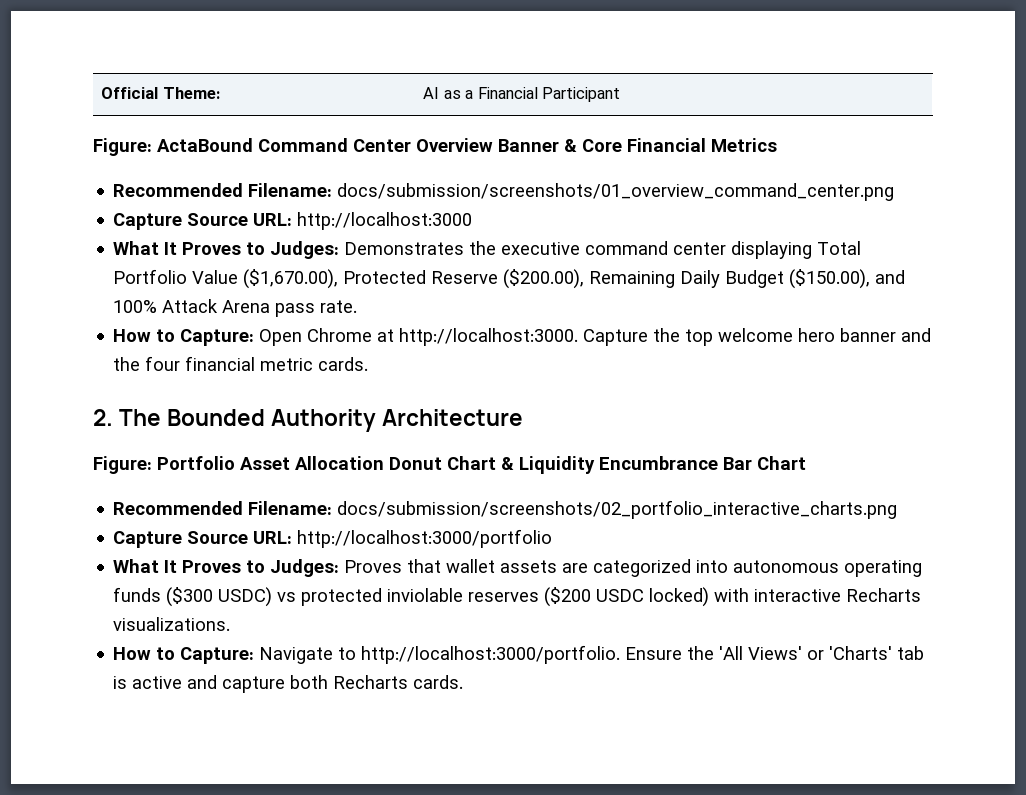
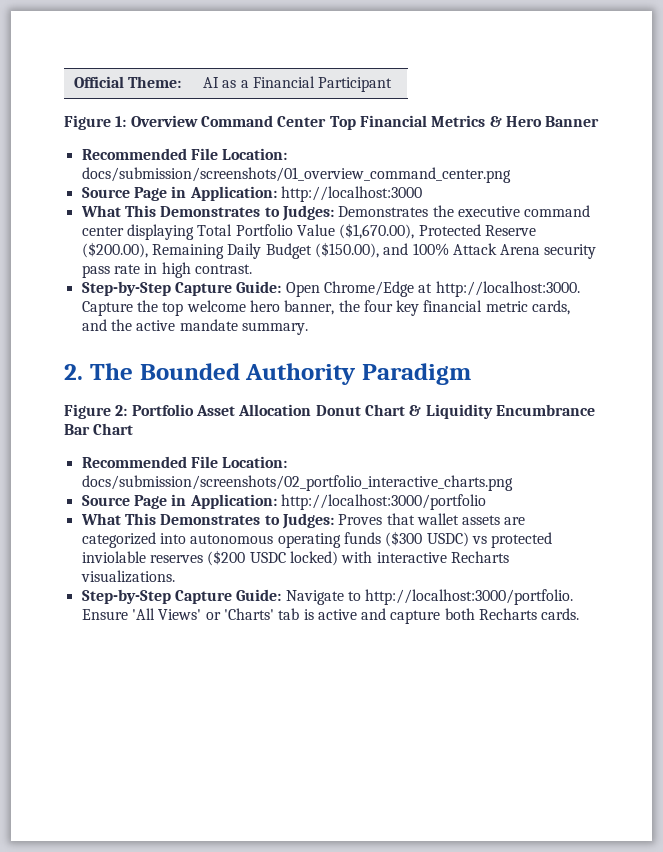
- Figure: ActaBound Command Center Overview Banner & Core Financial Metrics
- Recommended Filename: docs/submission/screenshots/01_overview_command_center.png
+ Figure 1: Overview Command Center Top Financial Metrics & Hero Banner
+ Recommended File Location: docs/submission/screenshots/01_overview_command_center.png
- Capture Source URL: http://localhost:3000
+ Source Page in Application: http://localhost:3000
- What It Proves to Judges: Demonstrates the executive command center displaying Total Portfolio Value ($1,670.00), Protected Reserve ($200.00), Remaining Daily Budget ($150.00), and 100% Attack Arena pass rate.
- How to Capture: Open Chrome at http://localhost:3000.
+ What This Demonstrates to Judges: Demonstrates the executive command center displaying Total Portfolio Value ($1,670.00), Protected Reserve ($200.00), Remaining Daily Budget ($150.00), and 100% Attack Arena security pass rate in high contrast.
+ Step-by-Step Capture Guide: Open Chrome/Edge at http://localhost:3000.
- Capture the top welcome hero banner and the four financial metric cards.
+ Capture the top welcome hero banner, the four key financial metric cards, and the active mandate summary.
- 2. The Bounded Authority Architecture
- Figure: Portfolio Asset Allocation Donut Chart & Liquidity Encumbrance Bar Chart
+ 2. The Bounded Authority Paradigm
+ Figure 2: Portfolio Asset Allocation Donut Chart & Liquidity Encumbrance Bar Chart
- Recommended Filename: docs/submission/screenshots/02_portfolio_interactive_charts.png
+ Recommended File Location: docs/submission/screenshots/02_portfolio_interactive_charts.png
- Capture Source URL: http://localhost:3000/portfolio
+ Source Page in Application: http://localhost:3000/portfolio
- What It Proves to Judges: Proves that wallet assets are categorized into autonomous operating funds ($300 USDC) vs protected inviolable reserves ($200 USDC locked) with interactive Recharts visualizations.
+ What This Demonstrates to Judges: Proves that wallet assets are categorized into autonomous operating funds ($300 USDC) vs protected inviolable reserves ($200 USDC locked) with interactive Recharts visualizations.
- How to Capture: Navigate to http://localhost:3000/portfolio.
+ Step-by-Step Capture Guide: Navigate to http://localhost:3000/portfolio.
- Ensure the 'All Views' or 'Charts' tab is active and capture both Recharts cards.
+ Ensure 'All Views' or 'Charts' tab is active and capture both Recharts cards.

